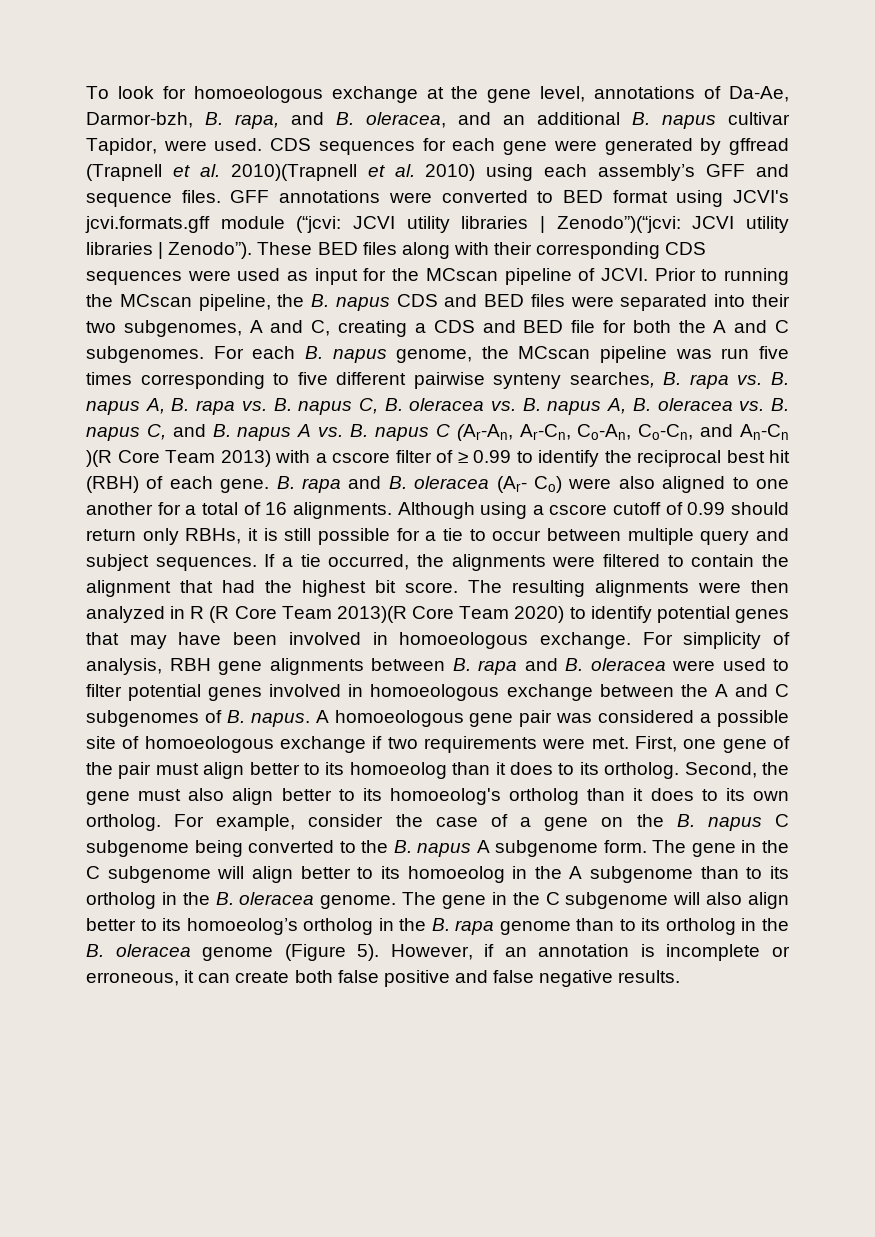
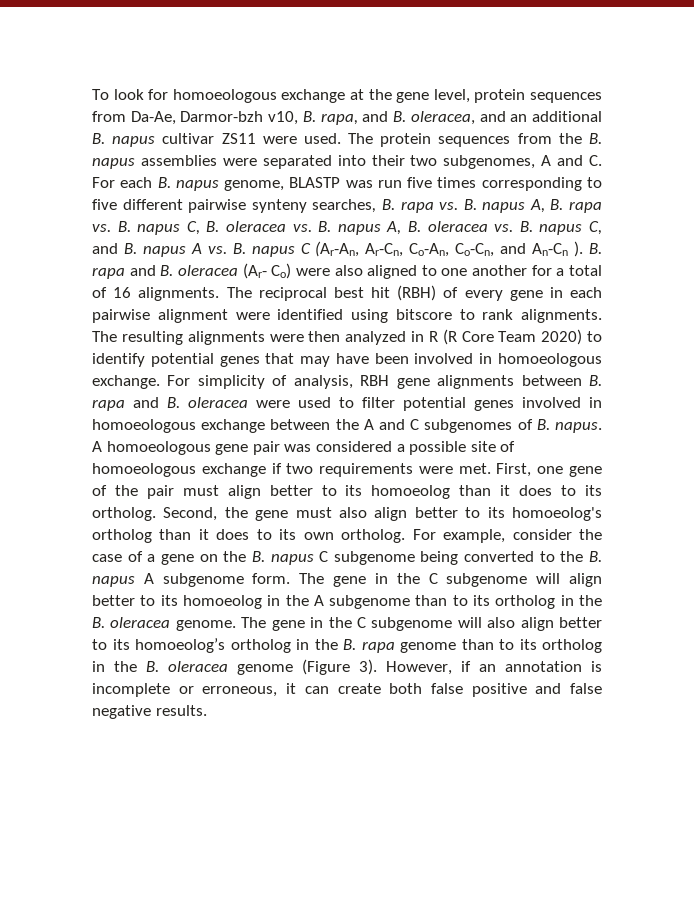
- To look for homoeologous exchange at the gene level, annotations of Da-Ae, Darmor-bzh, B. rapa, and B. oleracea, and an additional B. napus cultivar Tapidor, were used.
+ To look for homoeologous exchange at the gene level, protein sequences from Da-Ae, Darmor-bzh v10, B. rapa, and B. oleracea, and an additional B. napus cultivar ZS11 were used.
- CDS sequences for each gene were generated by gffread (Trapnell et al. 2010)(Trapnell et al. 2010) using each assembly’s GFF and sequence files. GFF annotations were converted to BED format using JCVI's jcvi.formats.gff module (“jcvi: JCVI utility libraries | Zenodo”)(“jcvi: JCVI utility libraries | Zenodo”). These BED files along with their corresponding CDS sequences were used as input for the MCscan pipeline of JCVI. Prior to running the MCscan pipeline, the B. napus CDS and BED files were separated into their two subgenomes, A and C, creating a CDS and BED file for both the A and C subgenomes. For each B. napus genome, the MCscan pipeline was run five times corresponding to five different pairwise synteny searches, B. rapa vs. B. napus A, B. rapa vs. B. napus C, B. oleracea vs. B. napus A, B. oleracea vs. B. napus C, and B. napus A vs. B. napus C (Ar-An, Ar-Cn, Co-An, Co-Cn, and An-Cn )(R Core Team 2013) with a cscore filter of ≥ 0.99 to identify the reciprocal best hit (RBH) of each gene.
+ The protein sequences from the B. napus assemblies were separated into their two subgenomes, A and C. For each B. napus genome, BLASTP was run five times corresponding to five different pairwise synteny searches, B. rapa vs. B. napus A, B. rapa vs. B. napus C, B. oleracea vs. B. napus A, B. oleracea vs. B. napus C, and B. napus A vs. B. napus C (Ar-An, Ar-Cn, Co-An, Co-Cn, and An-Cn ).
- Although using a cscore cutoff of 0.99 should return only RBHs, it is still possible for a tie to occur between multiple query and subject sequences. If a tie occurred, the alignments were filtered to contain the alignment that had the highest bit score.
+ The reciprocal best hit (RBH) of every gene in each pairwise alignment were identified using bitscore to rank alignments.
- The resulting alignments were then analyzed in R (R Core Team 2013)(R Core Team 2020) to identify potential genes that may have been involved in homoeologous exchange.
+ The resulting alignments were then analyzed in R (R Core Team 2020) to identify potential genes that may have been involved in homoeologous exchange.
- The gene in the C subgenome will also align better to its homoeolog’s ortholog in the B. rapa genome than to its ortholog in the B. oleracea genome (Figure 5).
+ The gene in the C subgenome will also align better to its homoeolog’s ortholog in the B. rapa genome than to its ortholog in the B. oleracea genome (Figure 3).

